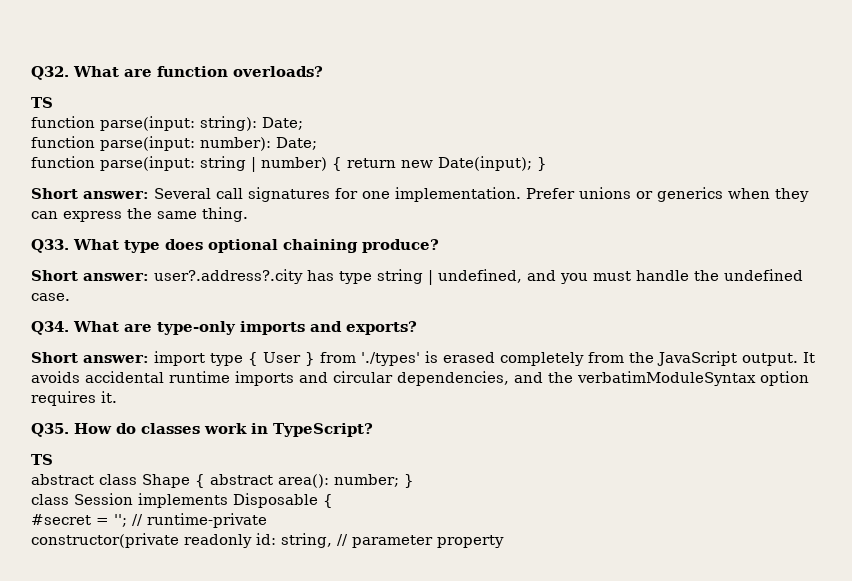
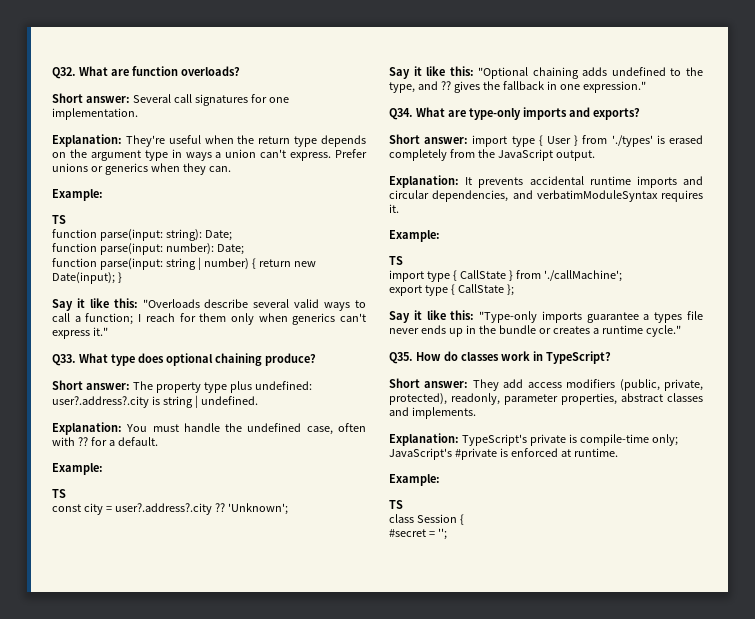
+ Short answer: Several call signatures for one implementation.
+ Explanation: They're useful when the return type depends on the argument type in ways a union can't express. Prefer unions or generics when they can.
+ Example:
- Short answer: Several call signatures for one implementation. Prefer unions or generics when they can express the same thing.
+ Say it like this: "Overloads describe several valid ways to call a function; I reach for them only when generics can't express it."
- Short answer: user?.address?.city has type string | undefined, and you must handle the undefined case.
+ Short answer: The property type plus undefined: user?.address?.city is string | undefined.
+ Explanation: You must handle the undefined case, often with ?? for a default.
+ Example:
+ TS
+ const city = user?.address?.city ?? 'Unknown';
+ Say it like this: "Optional chaining adds undefined to the type, and ?? gives the fallback in one expression."
- Short answer: import type { User } from './types' is erased completely from the JavaScript output. It avoids accidental runtime imports and circular dependencies, and the verbatimModuleSyntax option requires it.
+ Short answer: import type { User } from './types' is erased completely from the JavaScript output.
+ Explanation: It prevents accidental runtime imports and circular dependencies, and verbatimModuleSyntax requires it.
+ Example:
+ TS
+ import type { CallState } from './callMachine';
+ export type { CallState };
+ Say it like this: "Type-only imports guarantee a types file never ends up in the bundle or creates a runtime cycle."
  Q35. How do classes work in TypeScript?
+ Short answer: They add access modifiers (public, private, protected), readonly, parameter properties, abstract classes and implements.
+ Explanation: TypeScript's private is compile-time only; JavaScript's #private is enforced at runtime.
+ Example:
  TS
- abstract class Shape { abstract area(): number; }
- class Session implements Disposable {
+ class Session {
- #secret = ''; // runtime-private
- constructor(private readonly id: string, // parameter property
+ #secret = '';

